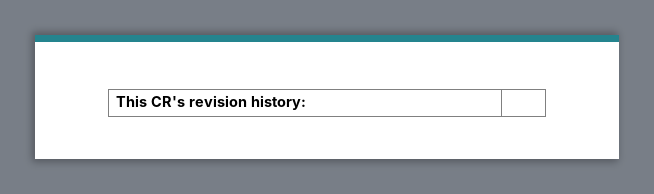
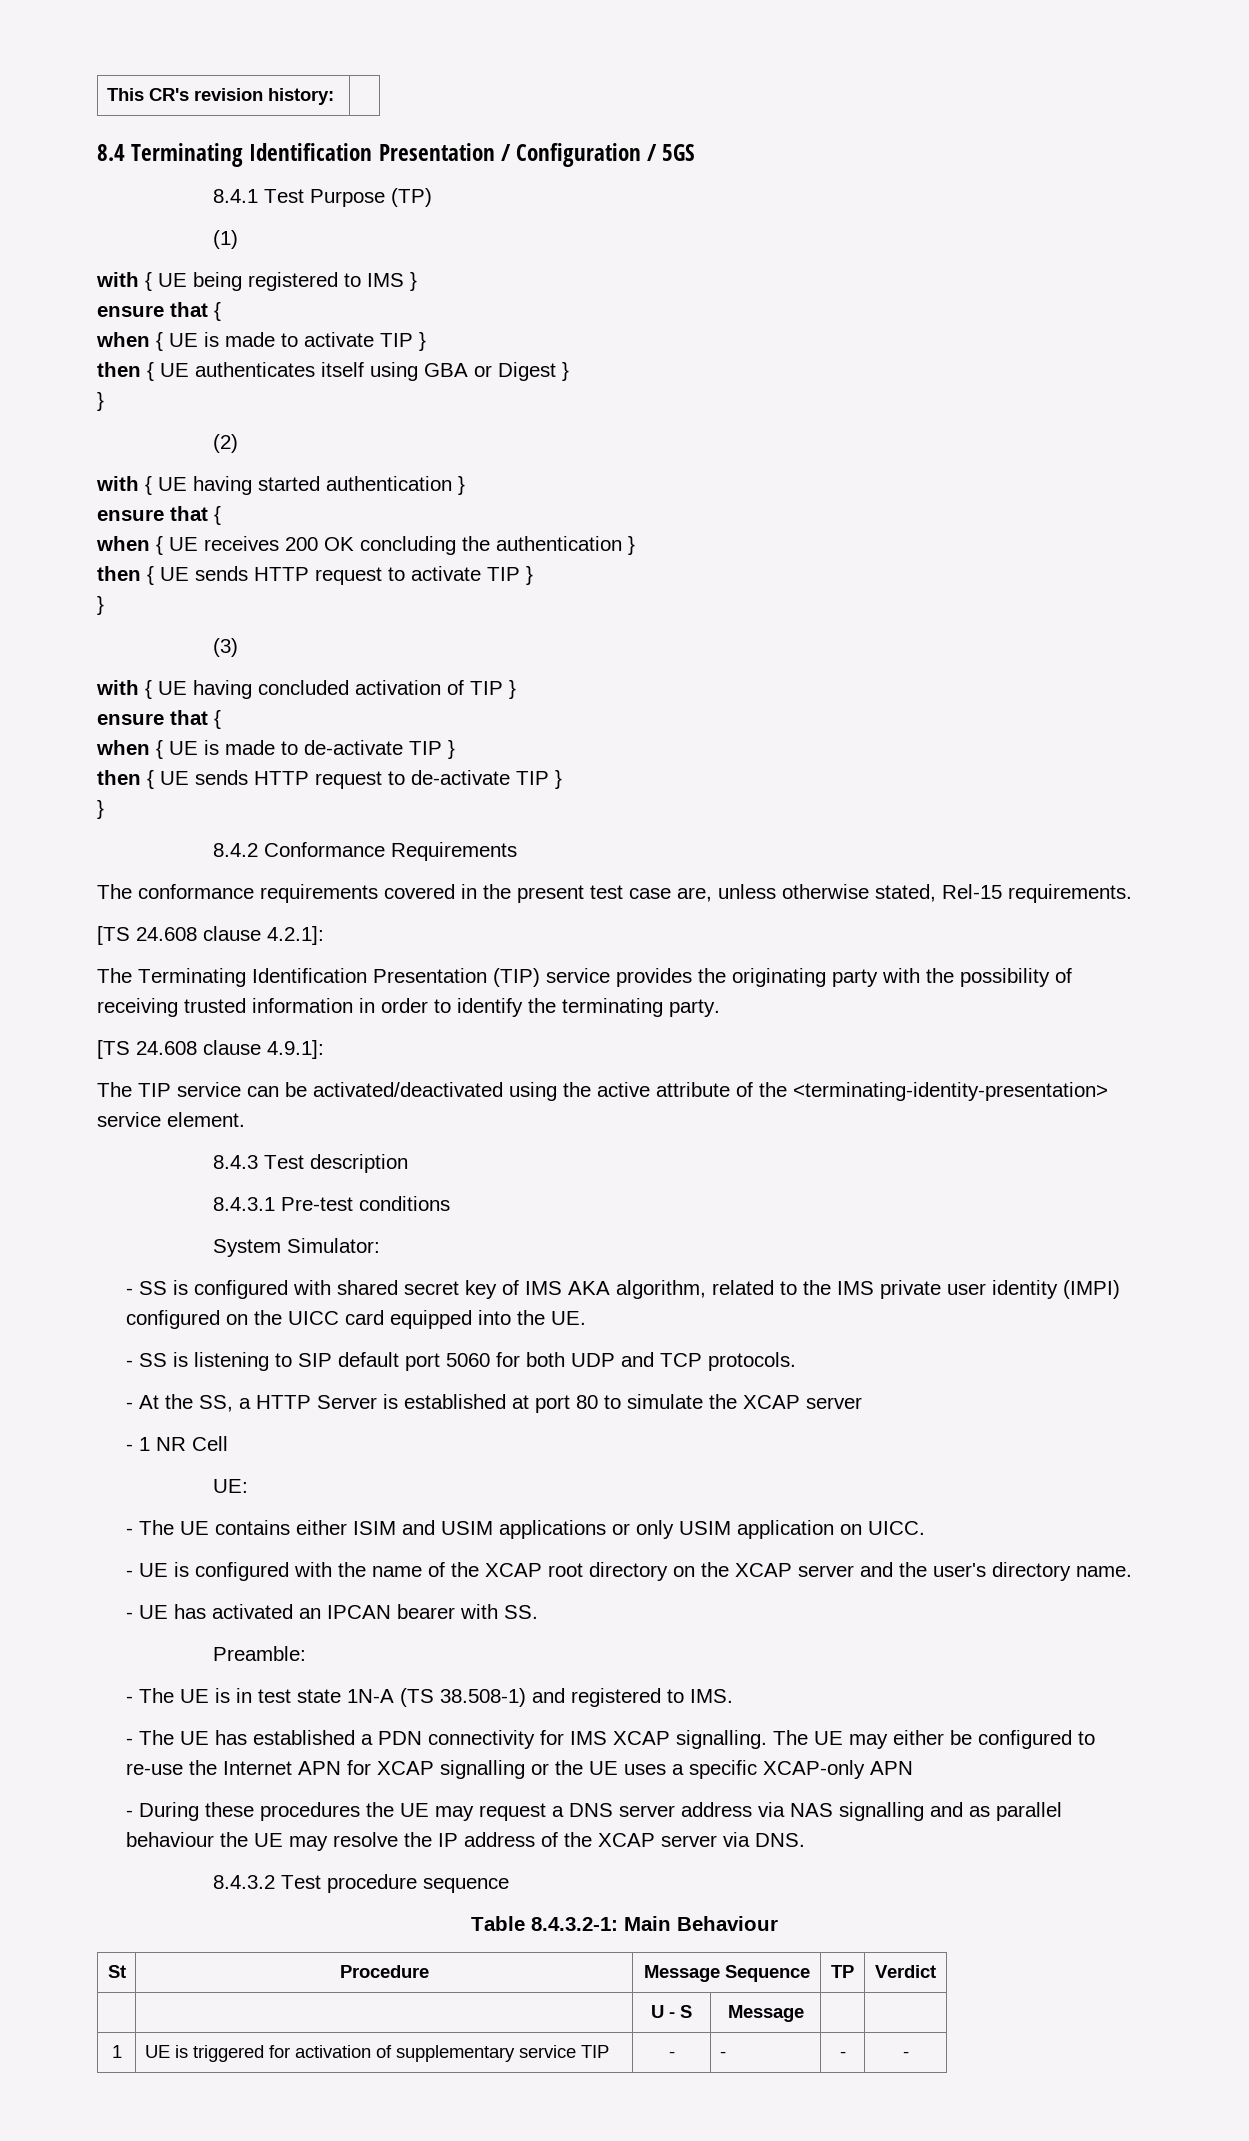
+ 8.4 Terminating Identification Presentation / Configuration / 5GS
+ 8.4.1 Test Purpose (TP)
+ (1)
+ with { UE being registered to IMS }
+ ensure that {
+ when { UE is made to activate TIP }
+ then { UE authenticates itself using GBA or Digest }
+ }
+ (2)
+ with { UE having started authentication }
+ ensure that {
+ when { UE receives 200 OK concluding the authentication }
+ then { UE sends HTTP request to activate TIP }
+ }
+ (3)
+ with { UE having concluded activation of TIP }
+ ensure that {
+ when { UE is made to de-activate TIP }
+ then { UE sends HTTP request to de-activate TIP }
+ }
+ 8.4.2 Conformance Requirements
+ The conformance requirements covered in the present test case are, unless otherwise stated, Rel-15 requirements.
+ [TS 24.608 clause 4.2.1]:
+ The Terminating Identification Presentation (TIP) service provides the originating party with the possibility of receiving trusted information in order to identify the terminating party.
+ [TS 24.608 clause 4.9.1]:
+ The TIP service can be activated/deactivated using the active attribute of the <terminating-identity-presentation> service element.
+ 8.4.3 Test description
+ 8.4.3.1 Pre-test conditions
+ System Simulator:
+ - SS is configured with shared secret key of IMS AKA algorithm, related to the IMS private user identity (IMPI) configured on the UICC card equipped into the UE.
+ - SS is listening to SIP default port 5060 for both UDP and TCP protocols.
+ - At the SS, a HTTP Server is established at port 80 to simulate the XCAP server
+ - 1 NR Cell
+ UE:
+ - The UE contains either ISIM and USIM applications or only USIM application on UICC.
+ - UE is configured with the name of the XCAP root directory on the XCAP server and the user's directory name.
+ - UE has activated an IPCAN bearer with SS.
+ Preamble:
+ - The UE is in test state 1N-A (TS 38.508-1) and registered to IMS.
+ - The UE has established a PDN connectivity for IMS XCAP signalling. The UE may either be configured to re-use the Internet APN for XCAP signalling or the UE uses a specific XCAP-only APN
+ - During these procedures the UE may request a DNS server address via NAS signalling and as parallel behaviour the UE may resolve the IP address of the XCAP server via DNS.
+ 8.4.3.2 Test procedure sequence
+ Table 8.4.3.2-1: Main Behaviour
+ St | Procedure | Message Sequence | TP | Verdict
+ | | U - S | Message | |
+ 1 | UE is triggered for activation of supplementary service TIP | - | - | - | -

